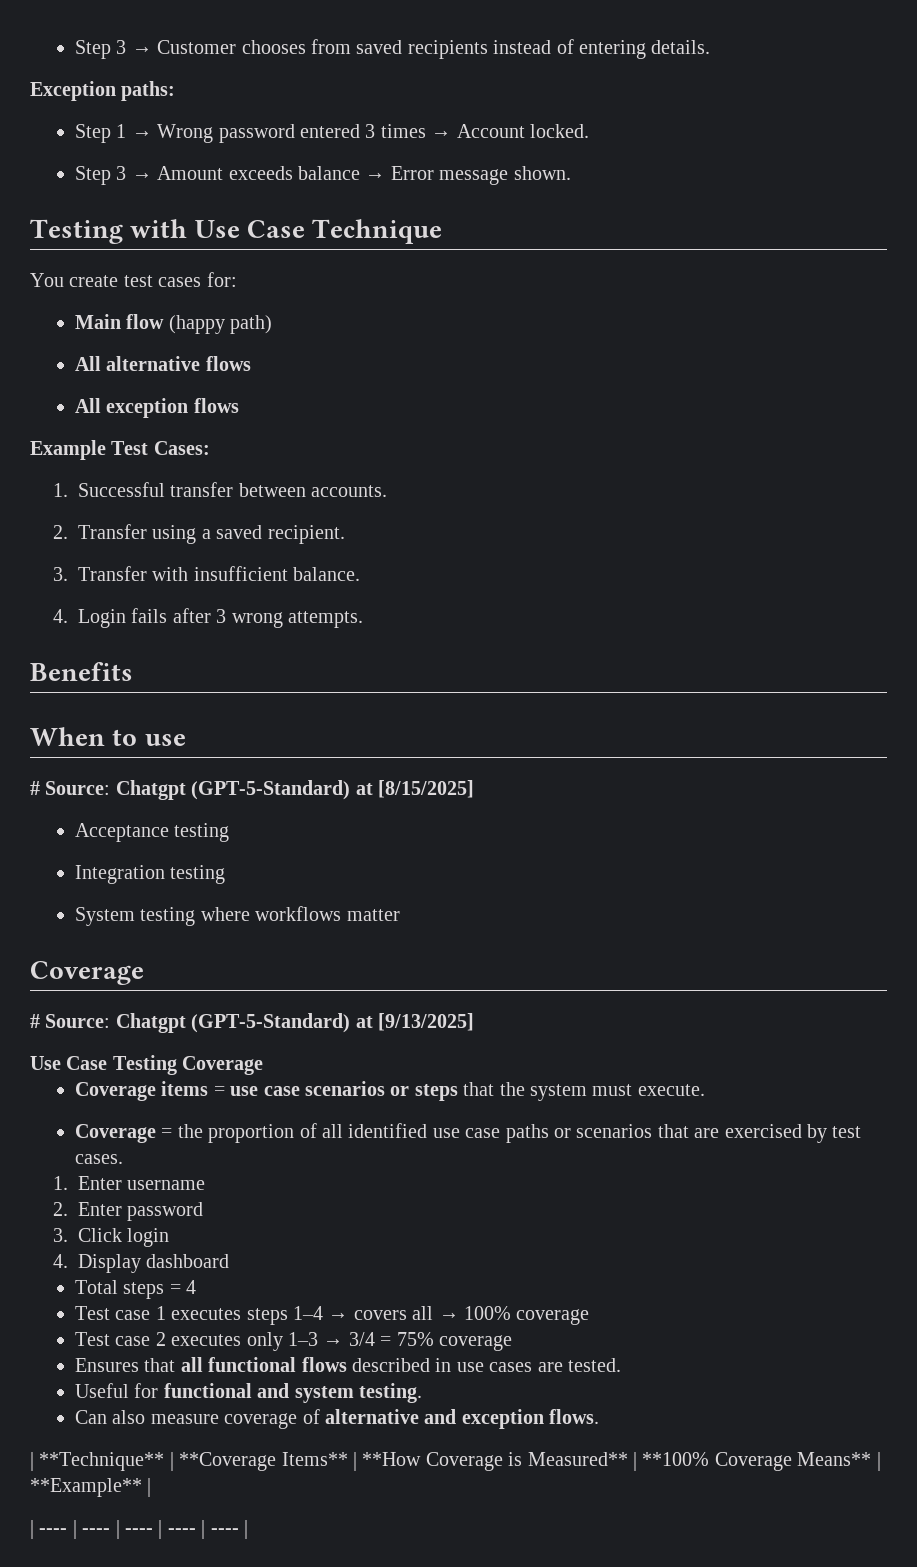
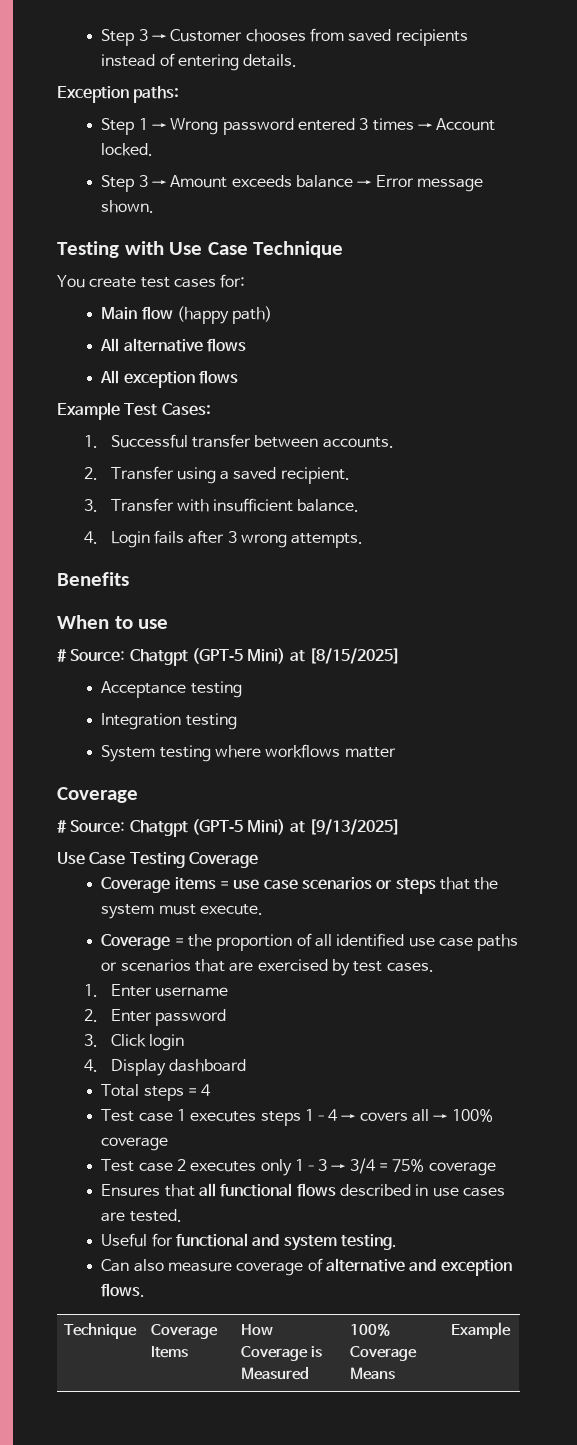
- # Source: Chatgpt (GPT-5-Standard) at [8/15/2025]
+ # Source: Chatgpt (GPT‑5 Mini) at [8/15/2025]
- # Source: Chatgpt (GPT-5-Standard) at [9/13/2025]
+ # Source: Chatgpt (GPT‑5 Mini) at [9/13/2025]
- | **Technique** | **Coverage Items** | **How Coverage is Measured** | **100% Coverage Means** | **Example** |
- | ---- | ---- | ---- | ---- | ---- |
+ Technique | Coverage Items | How Coverage is Measured | 100% Coverage Means | Example

